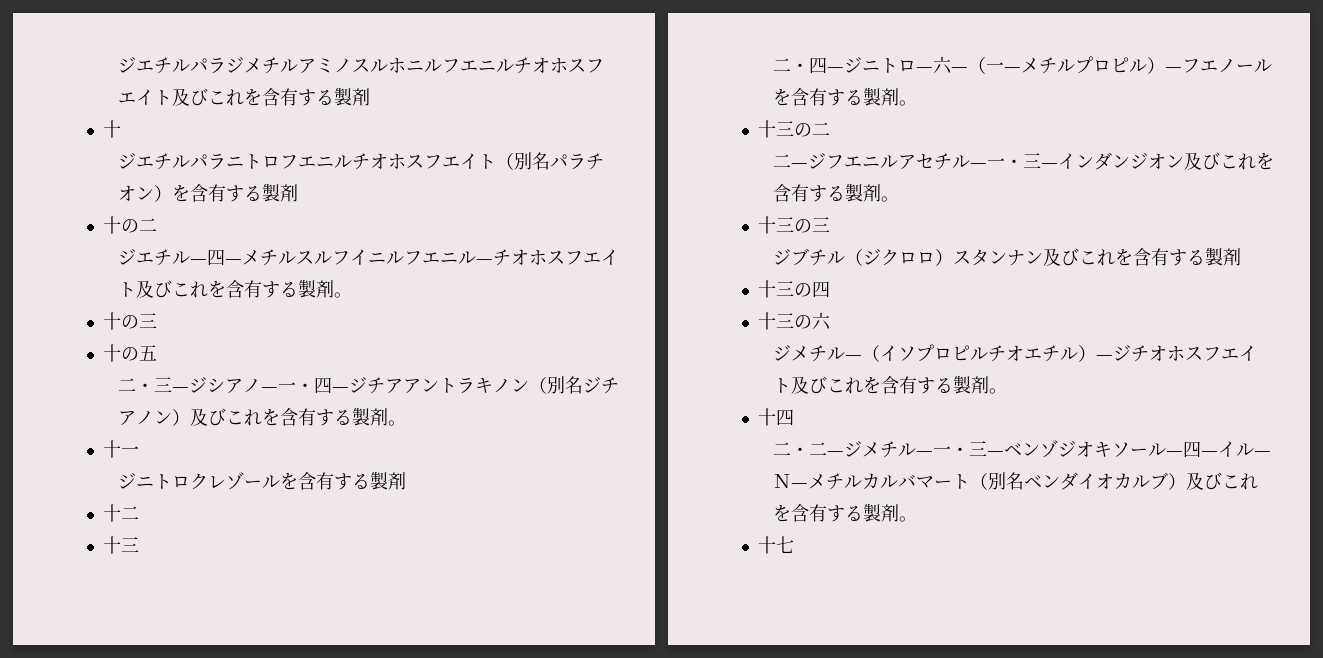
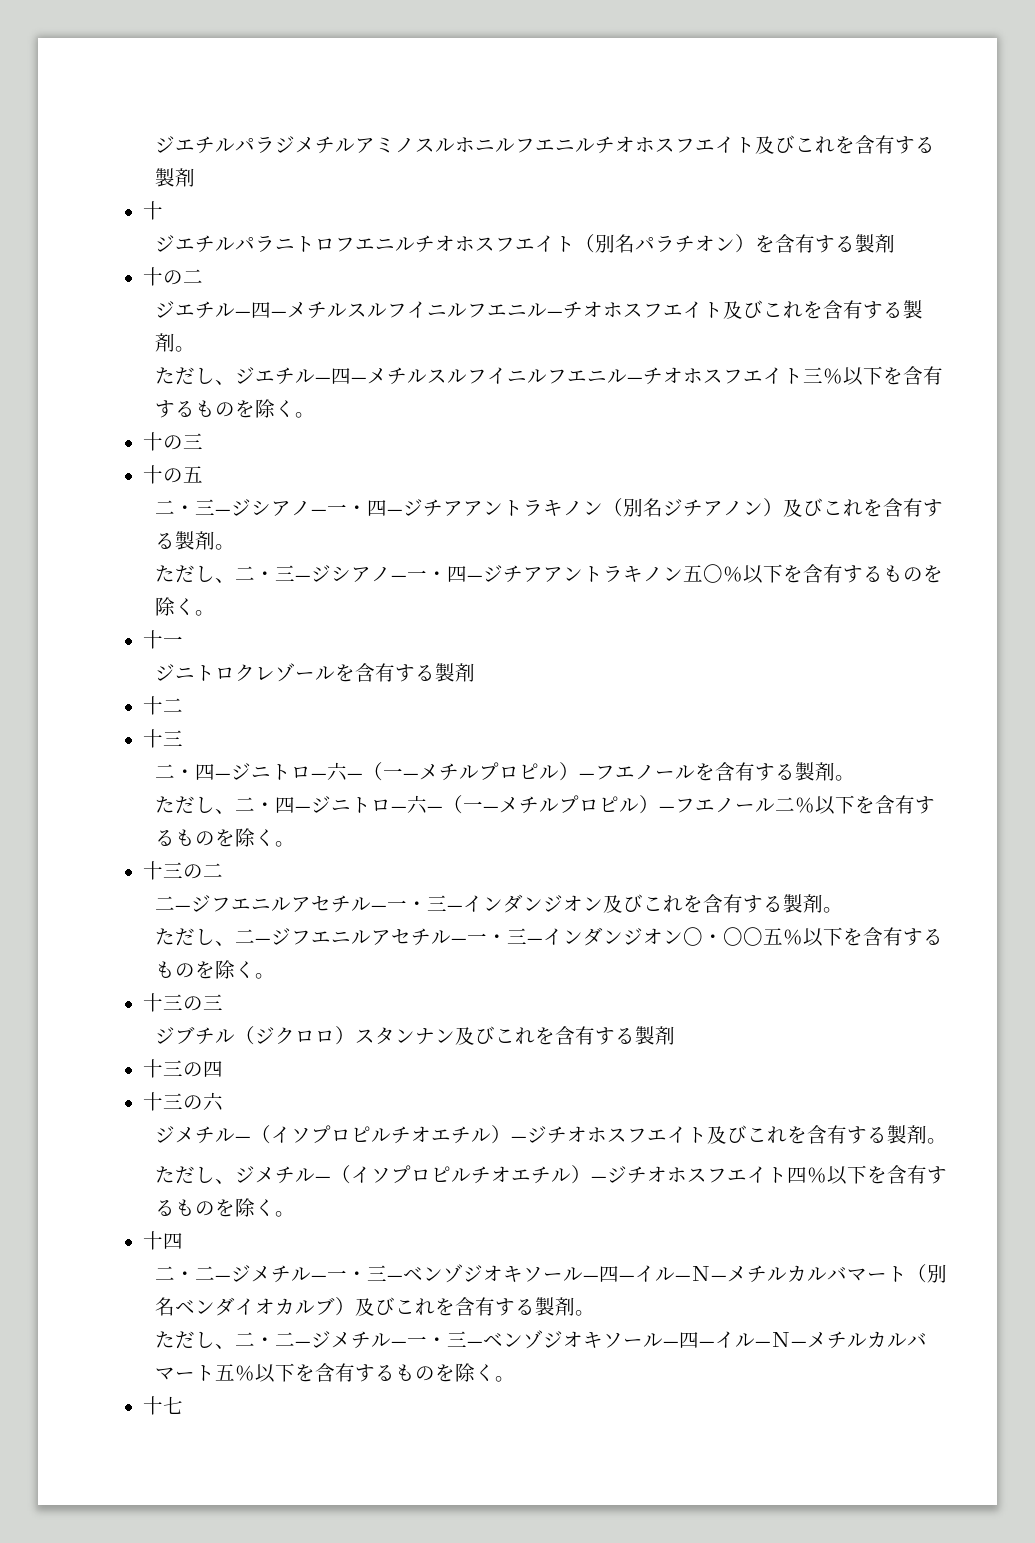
+ ただし、ジエチル―四―メチルスルフイニルフエニル―チオホスフエイト三％以下を含有するものを除く。
+ ただし、二・三―ジシアノ―一・四―ジチアアントラキノン五〇％以下を含有するものを除く。
+ ただし、二・四―ジニトロ―六―（一―メチルプロピル）―フエノール二％以下を含有するものを除く。
+ ただし、二―ジフエニルアセチル―一・三―インダンジオン〇・〇〇五％以下を含有するものを除く。
+ ただし、ジメチル―（イソプロピルチオエチル）―ジチオホスフエイト四％以下を含有するものを除く。
+ ただし、二・二―ジメチル―一・三―ベンゾジオキソール―四―イル―Ｎ―メチルカルバマート五％以下を含有するものを除く。

